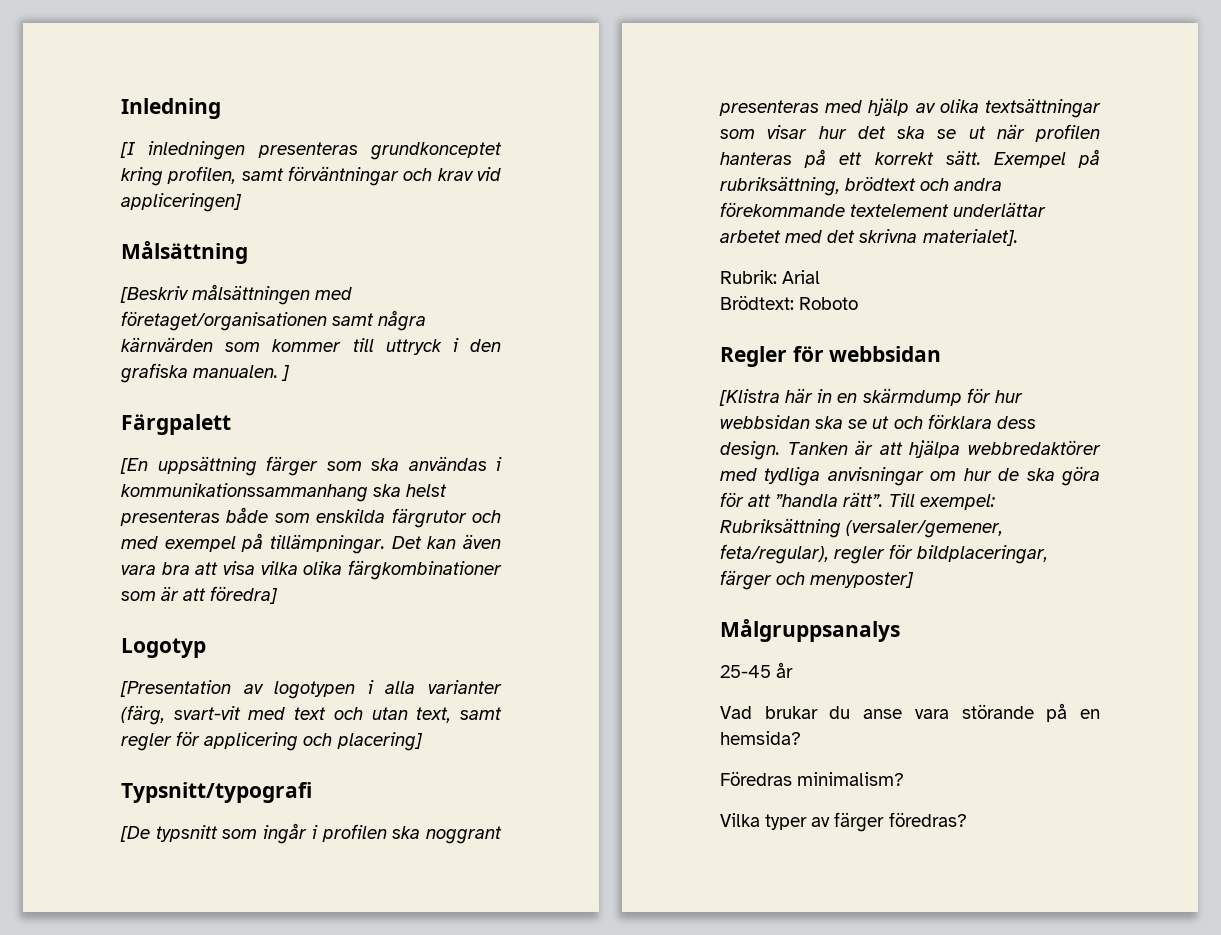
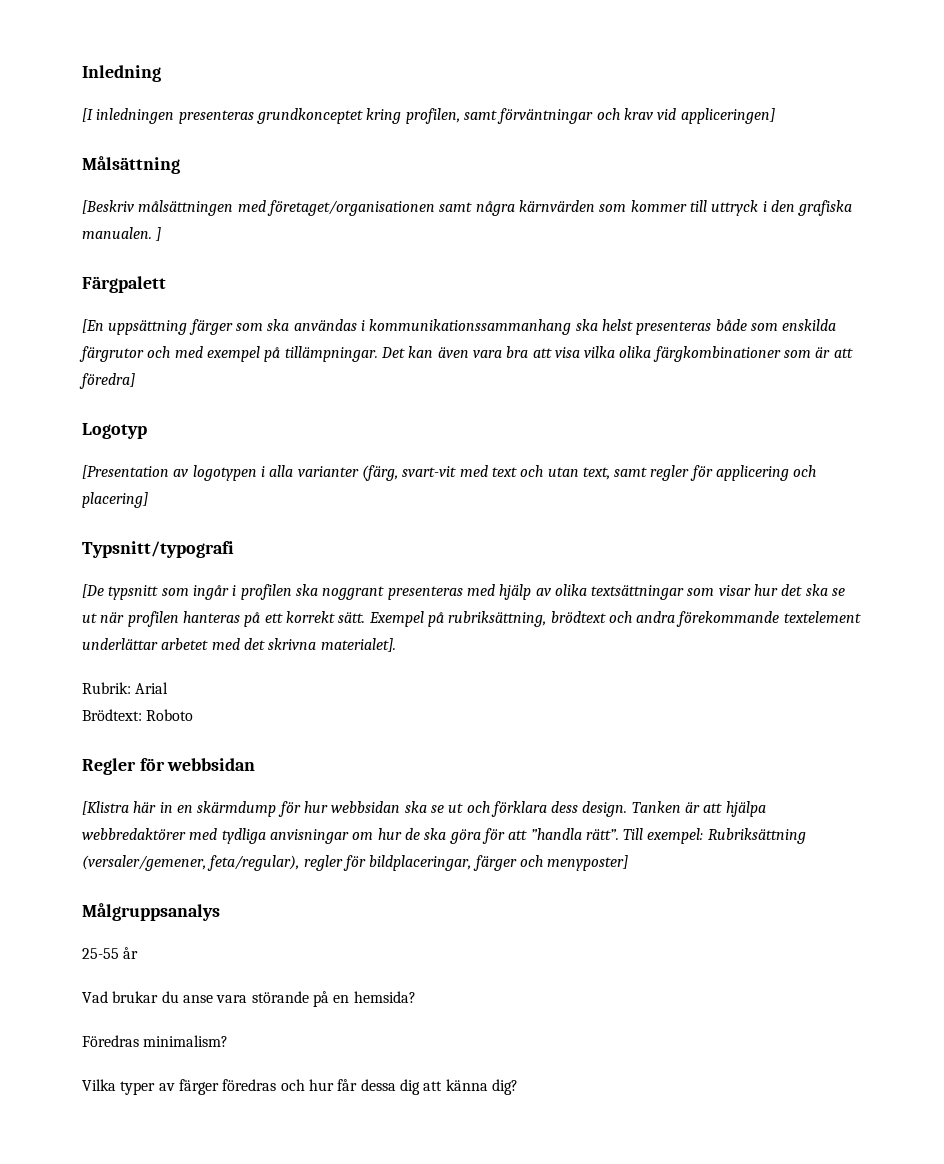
- 25-45 år
+ 25-55 år
- Vilka typer av färger föredras?
+ Vilka typer av färger föredras och hur får dessa dig att känna dig?

